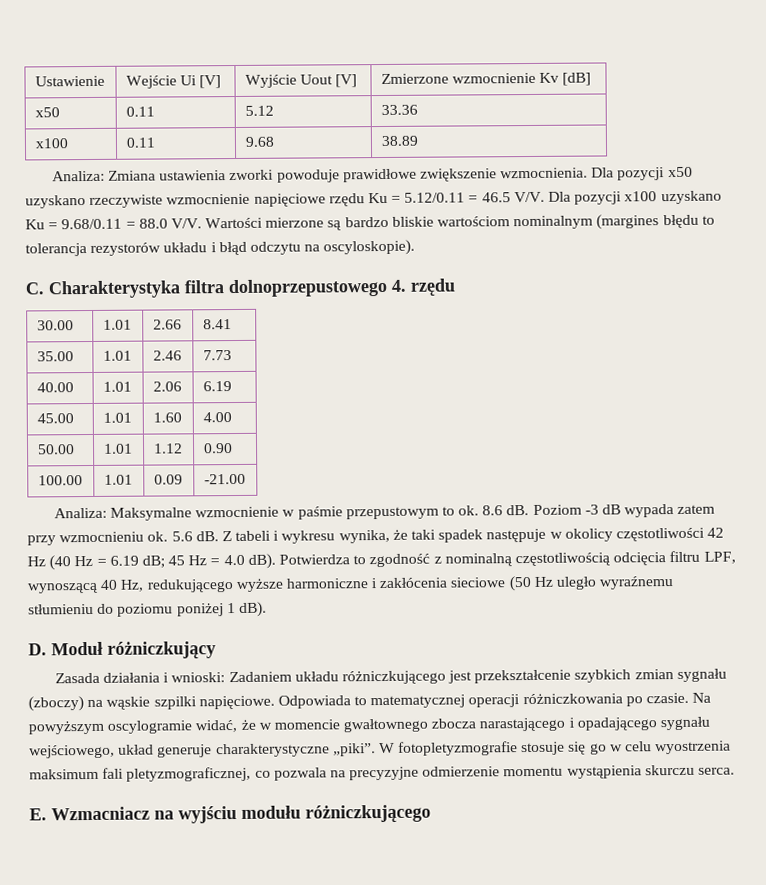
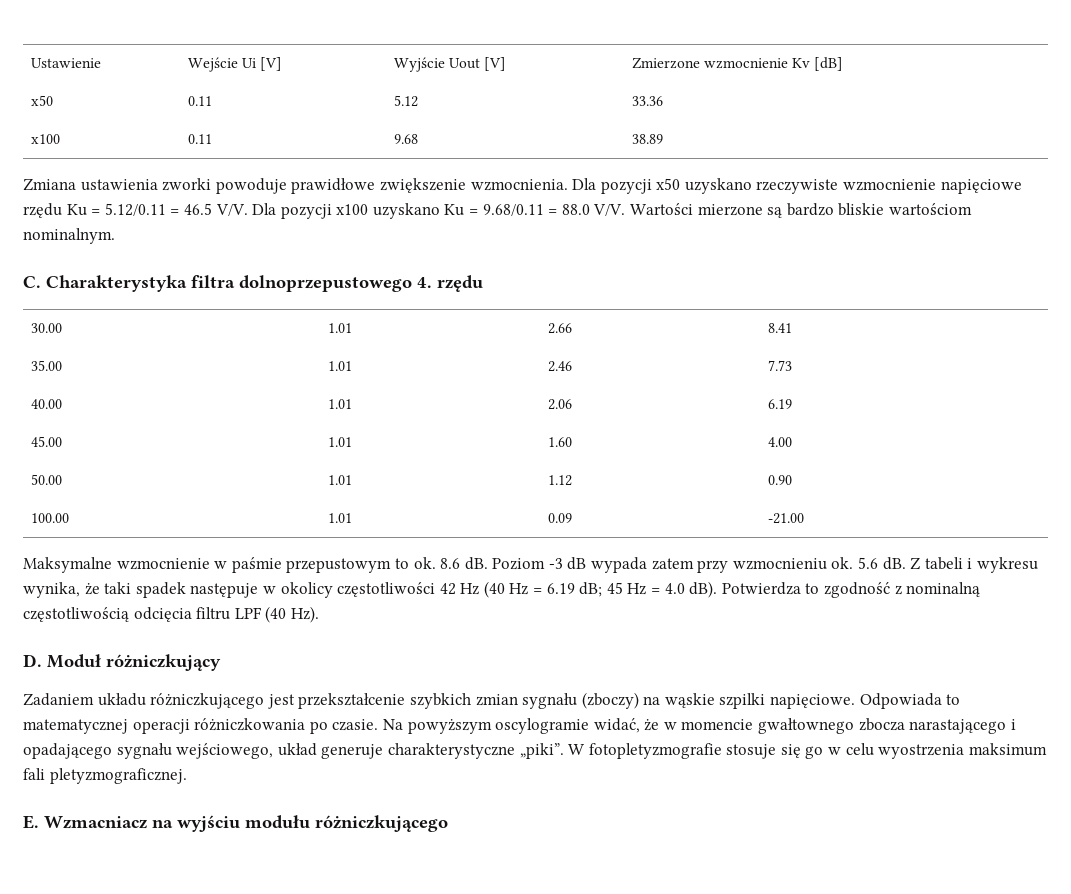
- Analiza: Zmiana ustawienia zworki powoduje prawidłowe zwiększenie wzmocnienia.
+ Zmiana ustawienia zworki powoduje prawidłowe zwiększenie wzmocnienia.
- Dla pozycji x50 uzyskano rzeczywiste wzmocnienie napięciowe rzędu Ku = 5.12/0.11 = 46.5 V/V. Dla pozycji x100 uzyskano Ku = 9.68/0.11 = 88.0 V/V. Wartości mierzone są bardzo bliskie wartościom nominalnym (margines błędu to tolerancja rezystorów układu i błąd odczytu na oscyloskopie).
+ Dla pozycji x50 uzyskano rzeczywiste wzmocnienie napięciowe rzędu Ku = 5.12/0.11 = 46.5 V/V. Dla pozycji x100 uzyskano Ku = 9.68/0.11 = 88.0 V/V. Wartości mierzone są bardzo bliskie wartościom nominalnym.
- Analiza: Maksymalne wzmocnienie w paśmie przepustowym to ok.
+ Maksymalne wzmocnienie w paśmie przepustowym to ok.
- Potwierdza to zgodność z nominalną częstotliwością odcięcia filtru LPF, wynoszącą 40 Hz, redukującego wyższe harmoniczne i zakłócenia sieciowe (50 Hz uległo wyraźnemu stłumieniu do poziomu poniżej 1 dB).
+ Potwierdza to zgodność z nominalną częstotliwością odcięcia filtru LPF (40 Hz).
- Zasada działania i wnioski: Zadaniem układu różniczkującego jest przekształcenie szybkich zmian sygnału (zboczy) na wąskie szpilki napięciowe.
+ Zadaniem układu różniczkującego jest przekształcenie szybkich zmian sygnału (zboczy) na wąskie szpilki napięciowe.
- W fotopletyzmografie stosuje się go w celu wyostrzenia maksimum fali pletyzmograficznej, co pozwala na precyzyjne odmierzenie momentu wystąpienia skurczu serca.
+ W fotopletyzmografie stosuje się go w celu wyostrzenia maksimum fali pletyzmograficznej.

